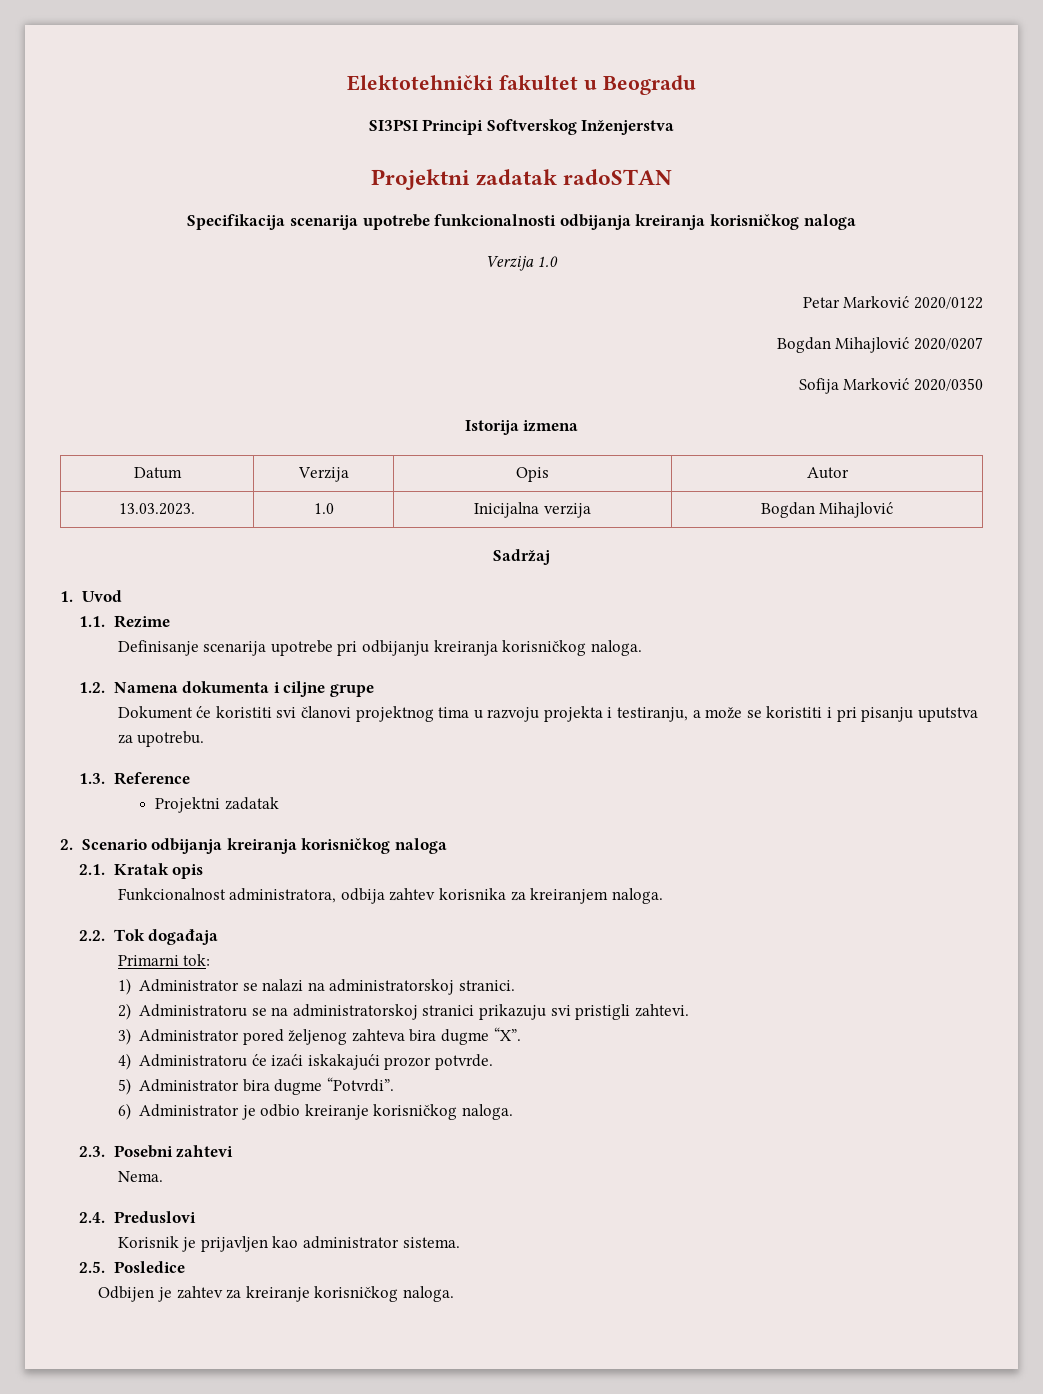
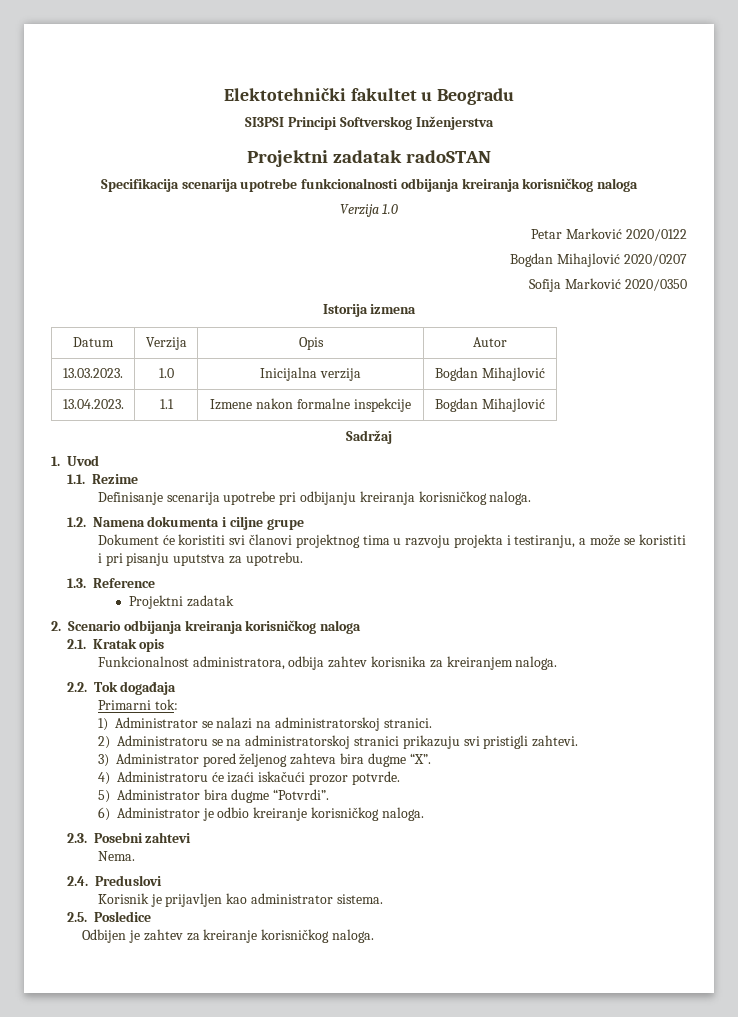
+ 13.04.2023. | 1.1 | Izmene nakon formalne inspekcije | Bogdan Mihajlović
- 4) Administratoru će izaći iskakajući prozor potvrde.
+ 4) Administratoru će izaći iskačući prozor potvrde.

